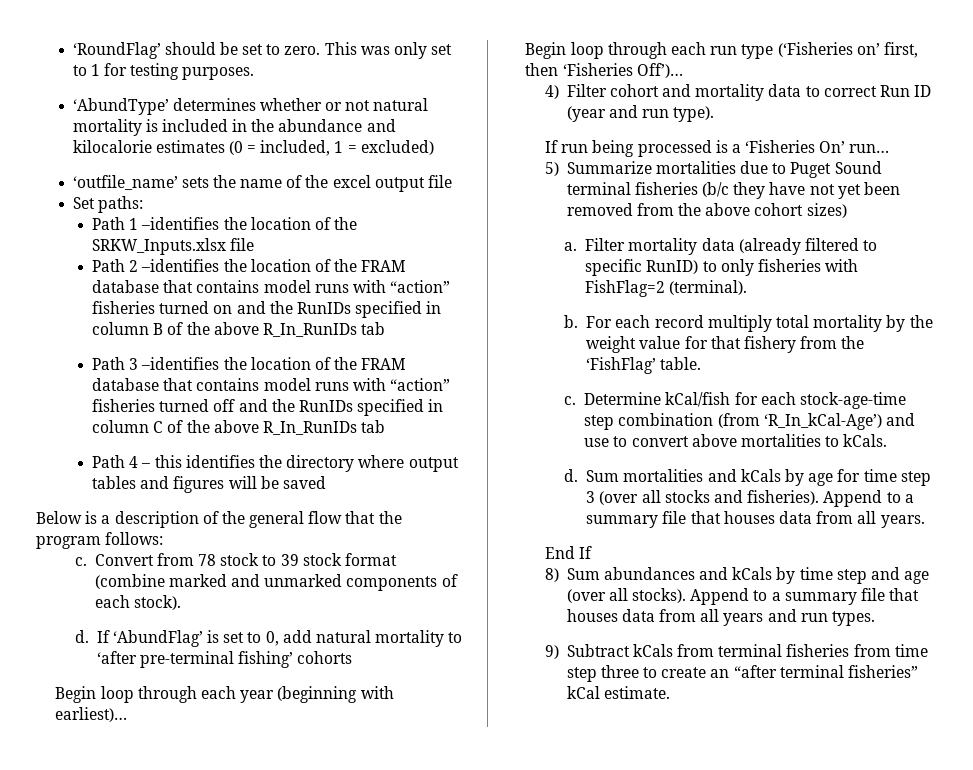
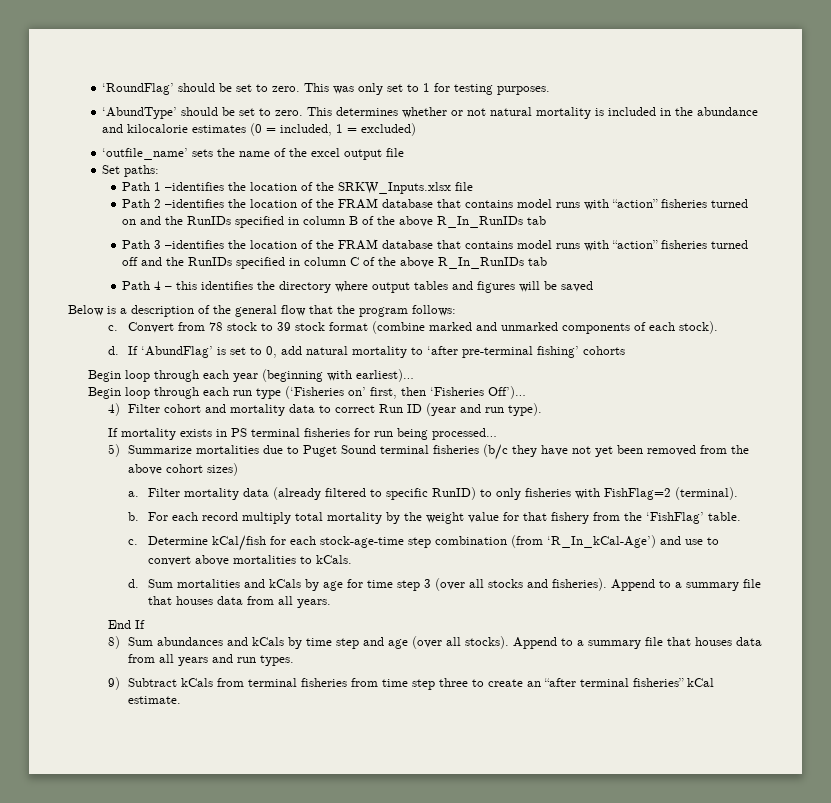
- ‘AbundType’ determines whether or not natural mortality is included in the abundance and kilocalorie estimates (0 = included, 1 = excluded)
+ ‘AbundType’ should be set to zero. This determines whether or not natural mortality is included in the abundance and kilocalorie estimates (0 = included, 1 = excluded)
- If run being processed is a ‘Fisheries On’ run…
+ If mortality exists in PS terminal fisheries for run being processed…

